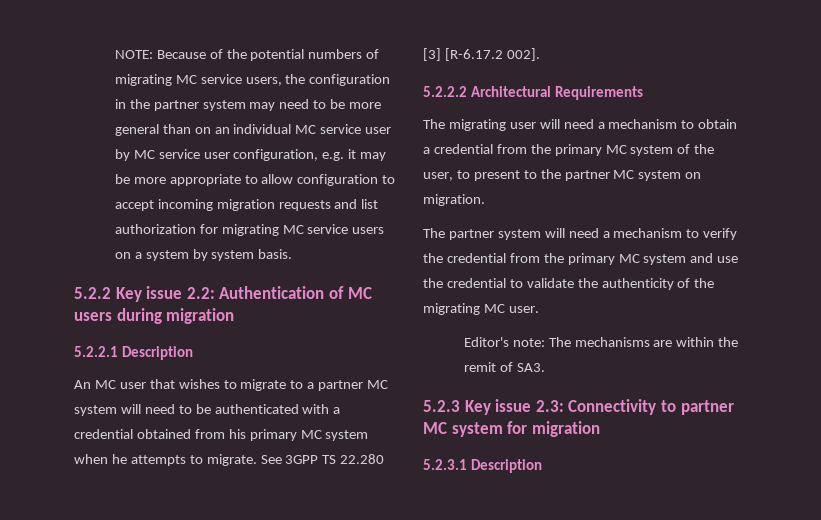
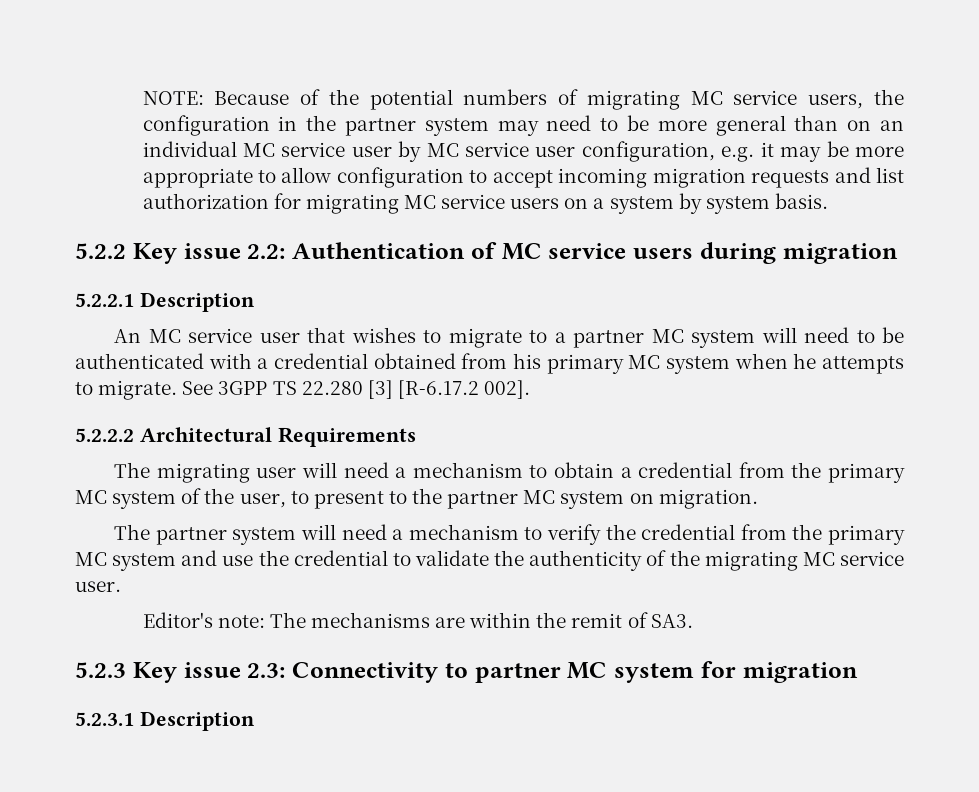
- 5.2.2 Key issue 2.2: Authentication of MC users during migration
+ 5.2.2 Key issue 2.2: Authentication of MC service users during migration
- An MC user that wishes to migrate to a partner MC system will need to be authenticated with a credential obtained from his primary MC system when he attempts to migrate.
+ An MC service user that wishes to migrate to a partner MC system will need to be authenticated with a credential obtained from his primary MC system when he attempts to migrate.
- The partner system will need a mechanism to verify the credential from the primary MC system and use the credential to validate the authenticity of the migrating MC user.
+ The partner system will need a mechanism to verify the credential from the primary MC system and use the credential to validate the authenticity of the migrating MC service user.

